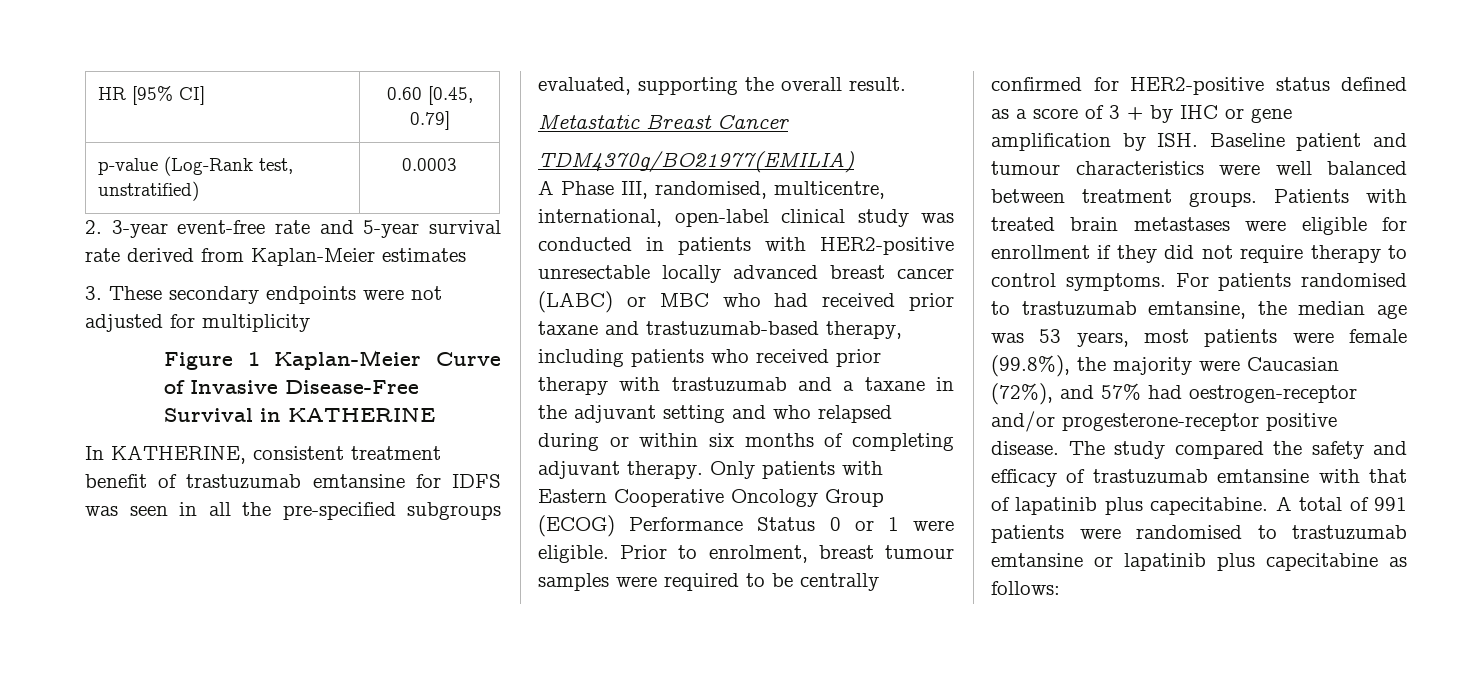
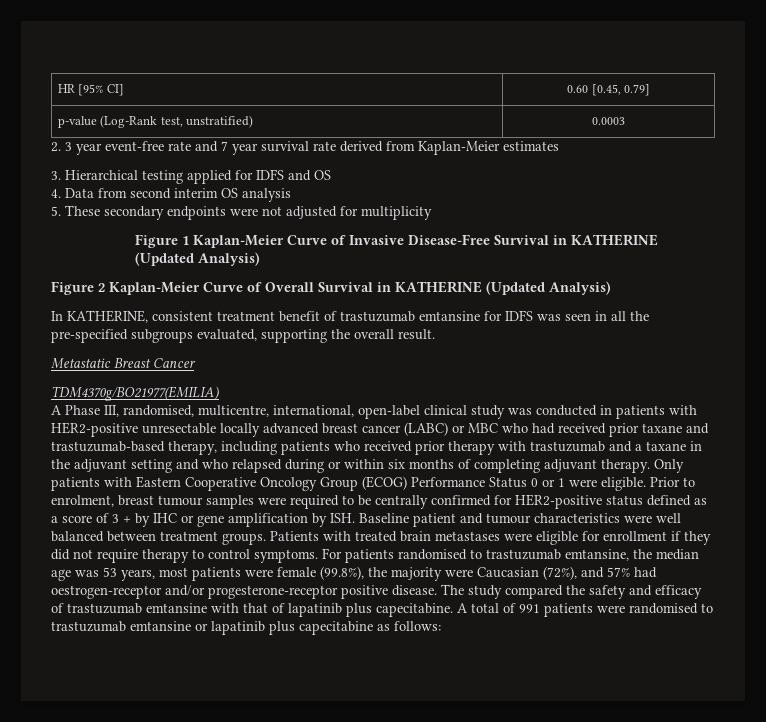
- 2. 3-year event-free rate and 5-year survival rate derived from Kaplan-Meier estimates
+ 2. 3 year event-free rate and 7 year survival rate derived from Kaplan-Meier estimates
- 3. These secondary endpoints were not adjusted for multiplicity
+ 3. Hierarchical testing applied for IDFS and OS
+ 4. Data from second interim OS analysis
+ 5. These secondary endpoints were not adjusted for multiplicity
- Figure 1 Kaplan-Meier Curve of Invasive Disease-Free Survival in KATHERINE
+ Figure 1 Kaplan-Meier Curve of Invasive Disease-Free Survival in KATHERINE (Updated Analysis)
+ Figure 2 Kaplan-Meier Curve of Overall Survival in KATHERINE (Updated Analysis)

